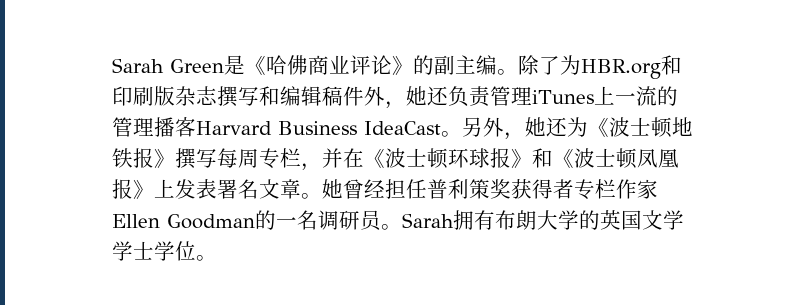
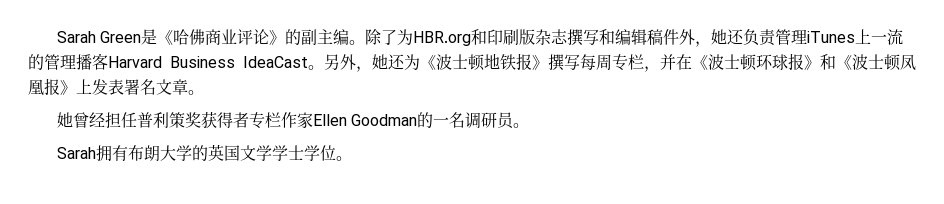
- 另外，她还为《波士顿地铁报》撰写每周专栏，并在《波士顿环球报》和《波士顿凤凰报》上发表署名文章。她曾经担任普利策奖获得者专栏作家Ellen Goodman的一名调研员。Sarah拥有布朗大学的英国文学学士学位。
+ 另外，她还为《波士顿地铁报》撰写每周专栏，并在《波士顿环球报》和《波士顿凤凰报》上发表署名文章。
+ 她曾经担任普利策奖获得者专栏作家Ellen Goodman的一名调研员。
+ Sarah拥有布朗大学的英国文学学士学位。

